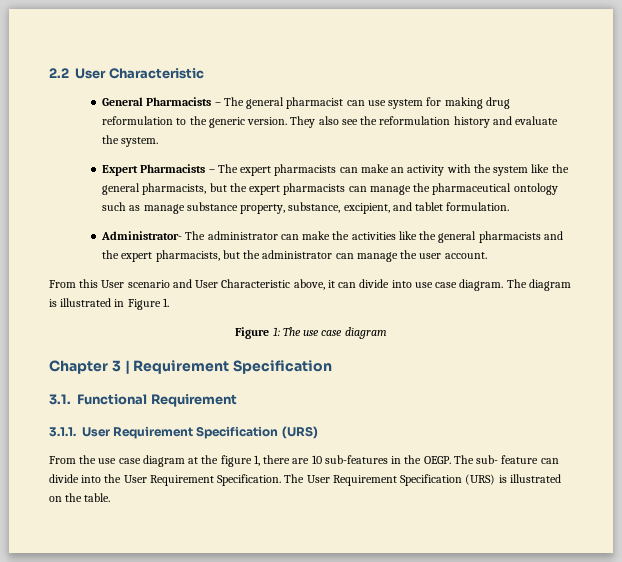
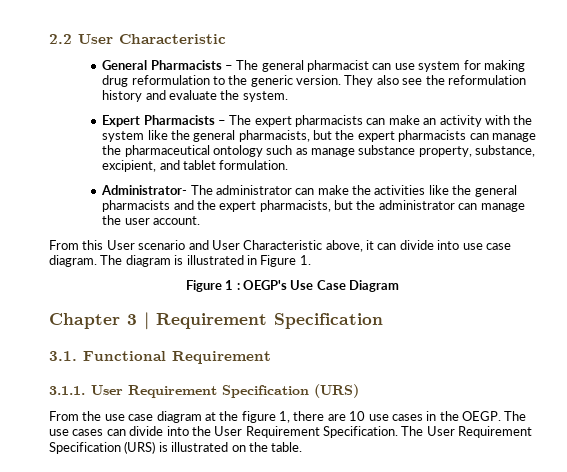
- Figure 1: The use case diagram
+ Figure 1 : OEGP's Use Case Diagram
- From the use case diagram at the figure 1, there are 10 sub-features in the OEGP.
+ From the use case diagram at the figure 1, there are 10 use cases in the OEGP.
- The sub- feature can divide into the User Requirement Specification.
+ The use cases can divide into the User Requirement Specification.

